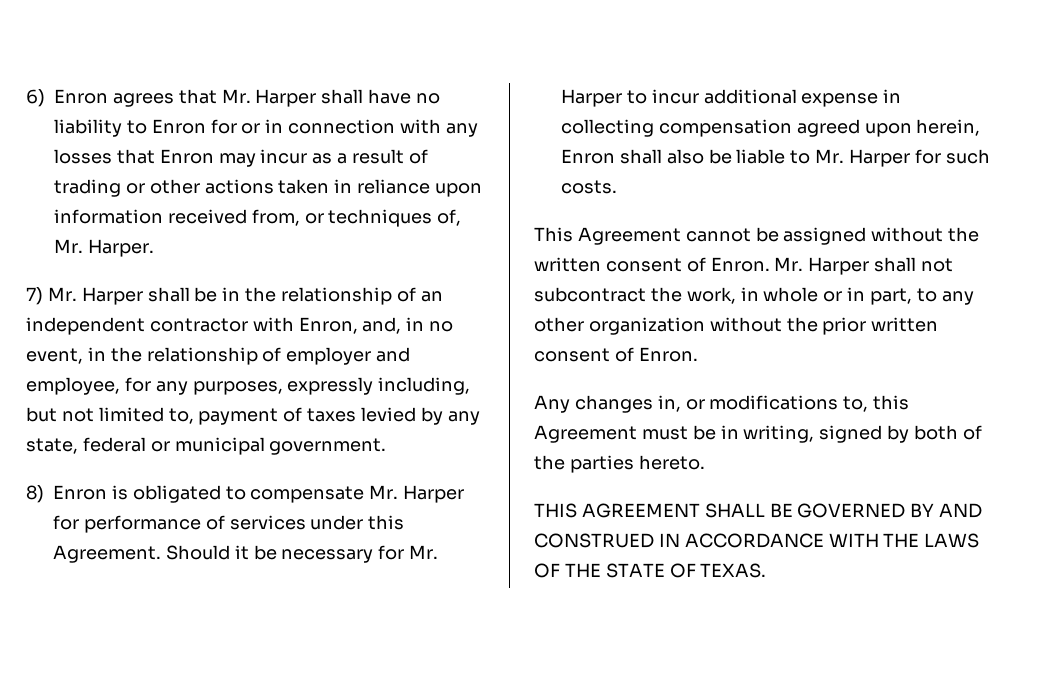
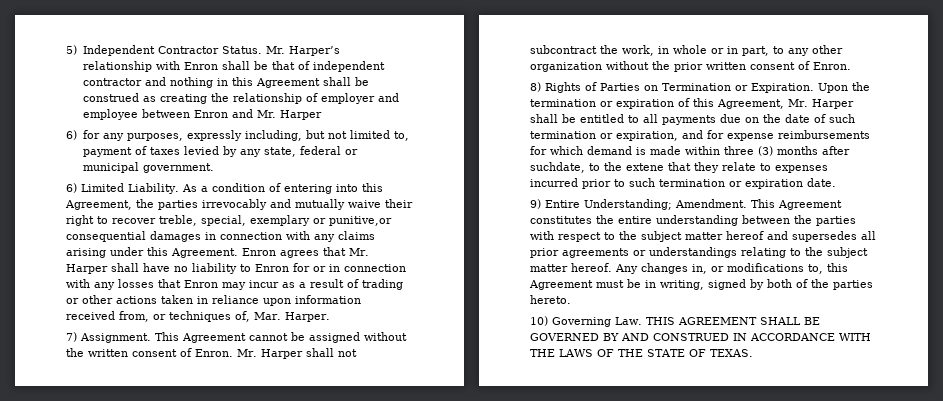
- 6) Enron agrees that Mr. Harper shall have no liability to Enron for or in connection with any losses that Enron may incur as a result of trading or other actions taken in reliance upon information received from, or techniques of, Mr. Harper.
+ 5) Independent Contractor Status. Mr. Harper’s relationship with Enron shall be that of independent contractor and nothing in this Agreement shall be construed as creating the relationship of employer and employee between Enron and Mr. Harper
+ 6) for any purposes, expressly including, but not limited to, payment of taxes levied by any state, federal or municipal government.
+ 6) Limited Liability. As a condition of entering into this Agreement, the parties irrevocably and mutually waive their right to recover treble, special, exemplary or punitive,or consequential damages in connection with any claims arising under this Agreement. Enron agrees that Mr. Harper shall have no liability to Enron for or in connection with any losses that Enron may incur as a result of trading or other actions taken in reliance upon information received from, or techniques of, Mar. Harper.
- 7) Mr. Harper shall be in the relationship of an independent contractor with Enron, and, in no event, in the relationship of employer and employee, for any purposes, expressly including, but not limited to, payment of taxes levied by any state, federal or municipal government.
- 8) Enron is obligated to compensate Mr. Harper for performance of services under this Agreement. Should it be necessary for Mr. Harper to incur additional expense in collecting compensation agreed upon herein, Enron shall also be liable to Mr. Harper for such costs.
- This Agreement cannot be assigned without the written consent of Enron.
+ 7) Assignment. This Agreement cannot be assigned without the written consent of Enron.
+ 8) Rights of Parties on Termination or Expiration. Upon the termination or expiration of this Agreement, Mr. Harper shall be entitled to all payments due on the date of such termination or expiration, and for expense reimbursements for which demand is made within three (3) months after suchdate, to the extene that they relate to expenses incurred prior to such termination or expiration date.
+ 9) Entire Understanding; Amendment. This Agreement constitutes the entire understanding between the parties with respect to the subject matter hereof and supersedes all prior agreements or understandings relating to the subject matter hereof.
- THIS AGREEMENT SHALL BE GOVERNED BY AND CONSTRUED IN ACCORDANCE WITH THE LAWS OF THE STATE OF TEXAS.
+ 10) Governing Law. THIS AGREEMENT SHALL BE GOVERNED BY AND CONSTRUED IN ACCORDANCE WITH THE LAWS OF THE STATE OF TEXAS.

